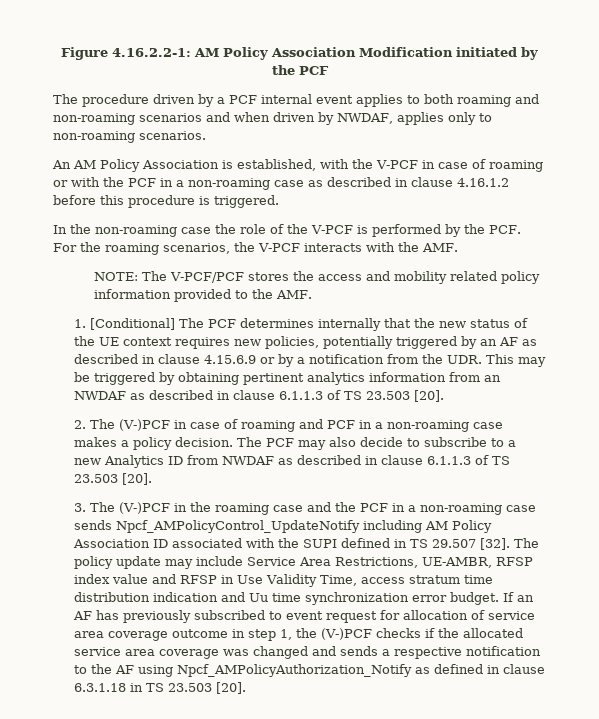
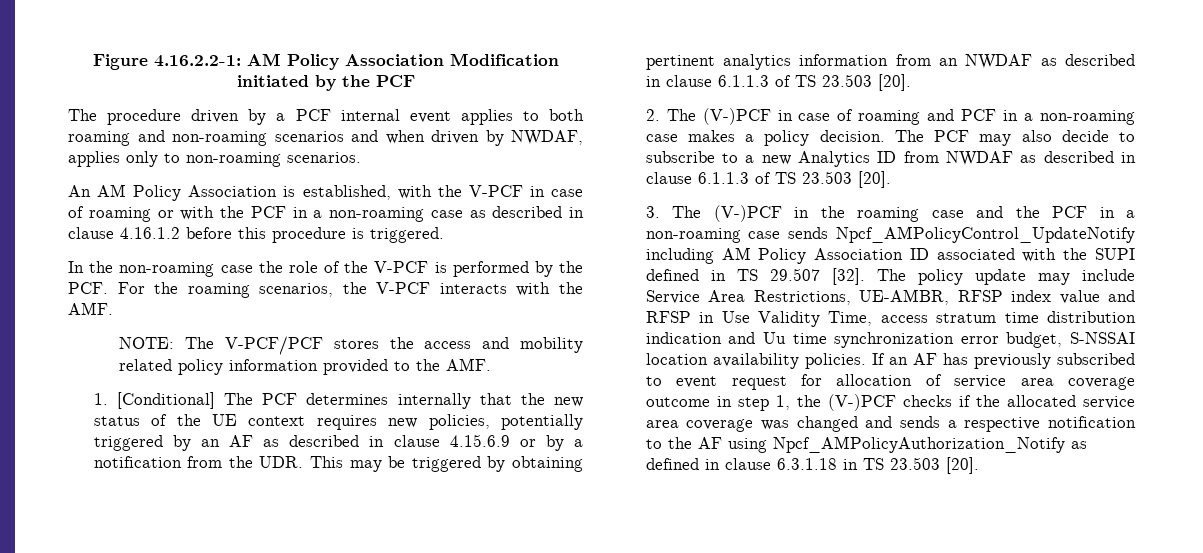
- The policy update may include Service Area Restrictions, UE-AMBR, RFSP index value and RFSP in Use Validity Time, access stratum time distribution indication and Uu time synchronization error budget.
+ The policy update may include Service Area Restrictions, UE-AMBR, RFSP index value and RFSP in Use Validity Time, access stratum time distribution indication and Uu time synchronization error budget, S-NSSAI location availability policies.

